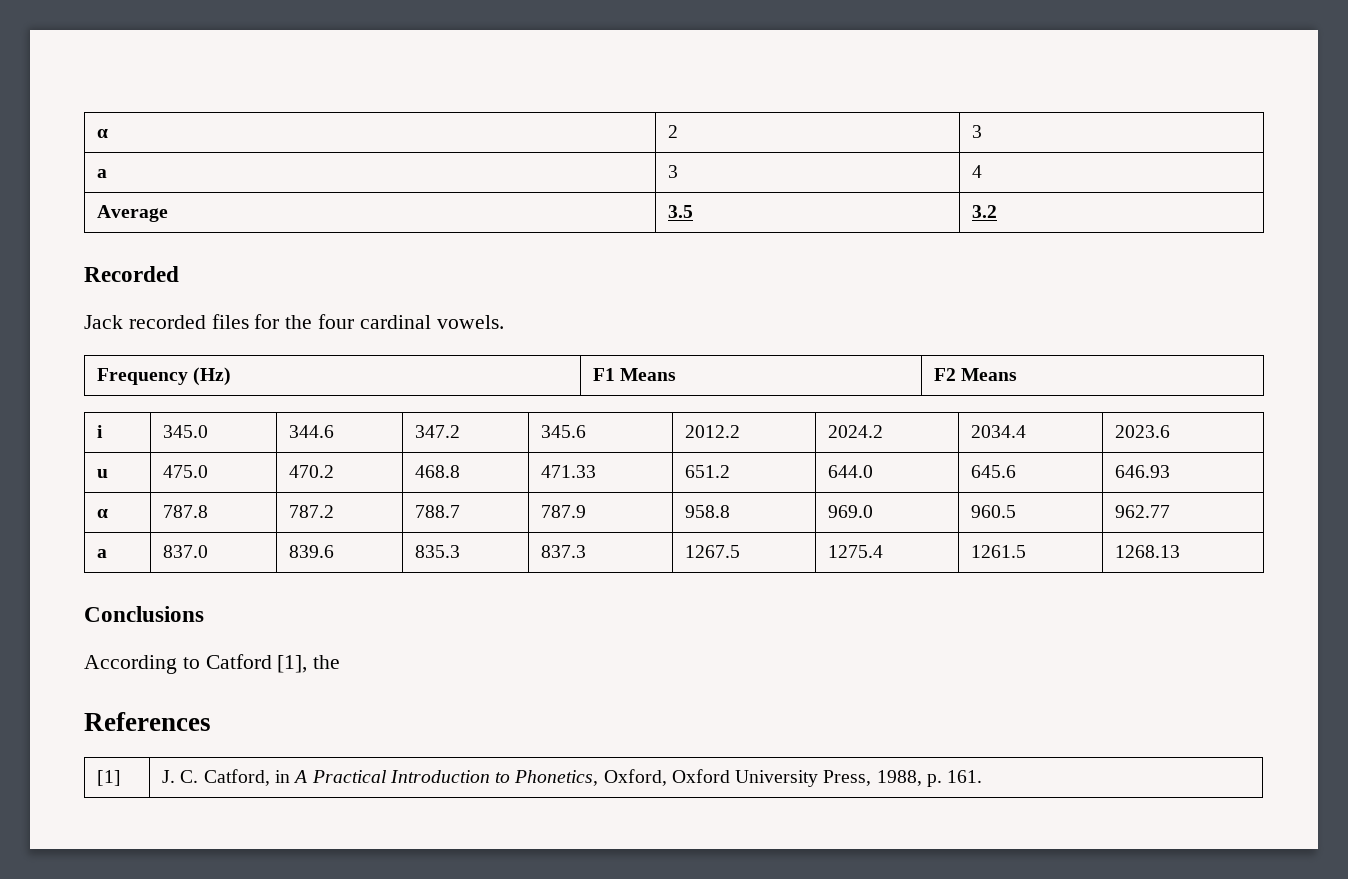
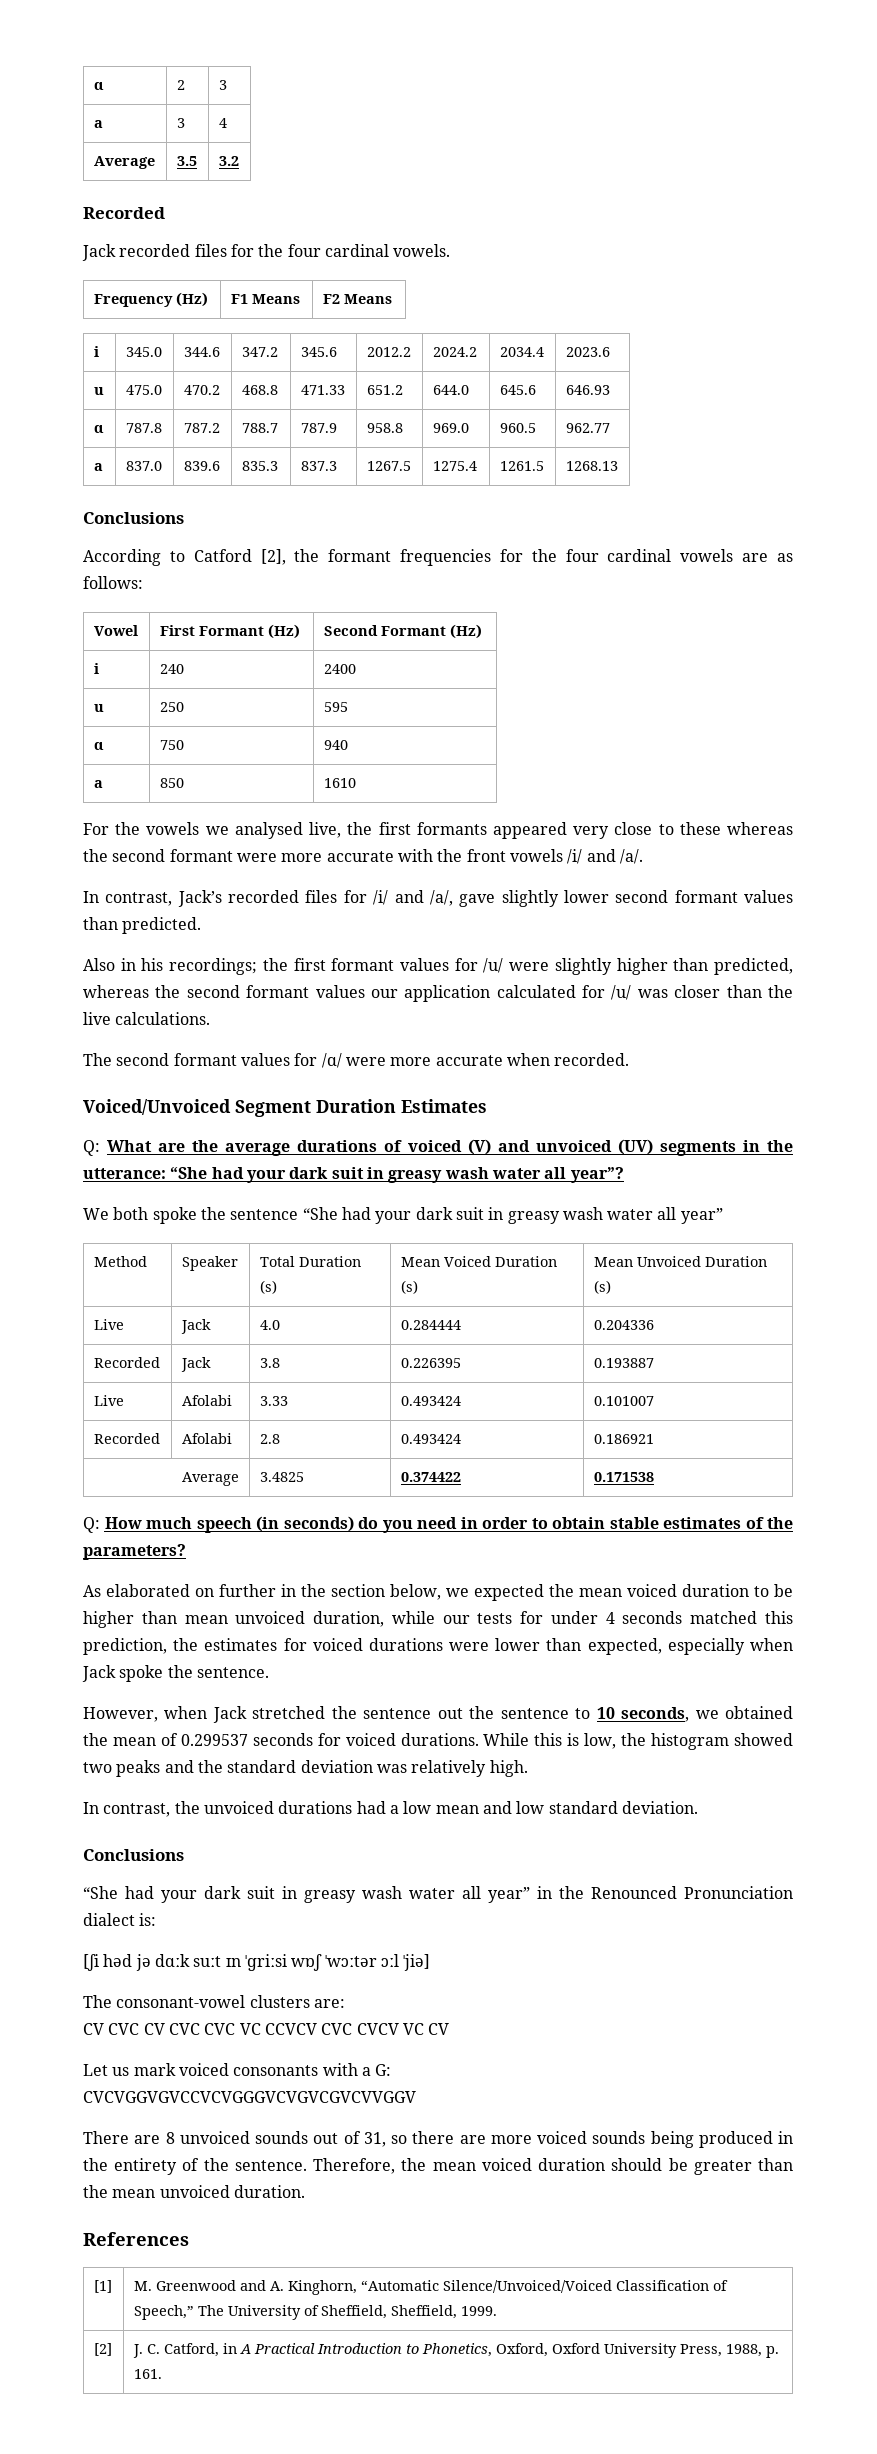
- α | 2 | 3
+ ɑ | 2 | 3
- α | 787.8 | 787.2 | 788.7 | 787.9 | 958.8 | 969.0 | 960.5 | 962.77
+ ɑ | 787.8 | 787.2 | 788.7 | 787.9 | 958.8 | 969.0 | 960.5 | 962.77
- According to Catford [1], the
+ According to Catford [2], the formant frequencies for the four cardinal vowels are as follows:
+ Vowel | First Formant (Hz) | Second Formant (Hz)
+ i | 240 | 2400
+ u | 250 | 595
+ ɑ | 750 | 940
+ a | 850 | 1610
+ For the vowels we analysed live, the first formants appeared very close to these whereas the second formant were more accurate with the front vowels /i/ and /a/.
+ In contrast, Jack’s recorded files for /i/ and /a/, gave slightly lower second formant values than predicted.
+ Also in his recordings; the first formant values for /u/ were slightly higher than predicted, whereas the second formant values our application calculated for /u/ was closer than the live calculations.
+ The second formant values for /ɑ/ were more accurate when recorded.
+ Voiced/Unvoiced Segment Duration Estimates
+ Q: What are the average durations of voiced (V) and unvoiced (UV) segments in the utterance: “She had your dark suit in greasy wash water all year”?
+ We both spoke the sentence “She had your dark suit in greasy wash water all year”
+ Method | Speaker | Total Duration (s) | Mean Voiced Duration (s) | Mean Unvoiced Duration (s)
+ Live | Jack | 4.0 | 0.284444 | 0.204336
+ Recorded | Jack | 3.8 | 0.226395 | 0.193887
+ Live | Afolabi | 3.33 | 0.493424 | 0.101007
+ Recorded | Afolabi | 2.8 | 0.493424 | 0.186921
+ Average | 3.4825 | 0.374422 | 0.171538
+ Q: How much speech (in seconds) do you need in order to obtain stable estimates of the parameters?
+ As elaborated on further in the section below, we expected the mean voiced duration to be higher than mean unvoiced duration, while our tests for under 4 seconds matched this prediction, the estimates for voiced durations were lower than expected, especially when Jack spoke the sentence.
+ However, when Jack stretched the sentence out the sentence to 10 seconds, we obtained the mean of 0.299537 seconds for voiced durations. While this is low, the histogram showed two peaks and the standard deviation was relatively high.
+ In contrast, the unvoiced durations had a low mean and low standard deviation.
+ Conclusions
+ “She had your dark suit in greasy wash water all year” in the Renounced Pronunciation dialect is:
+ [ʃi həd jə dɑːk suːt ɪn ˈɡriːsi wɒʃ ˈwɔːtər ɔːl ˈjiə]
+ The consonant-vowel clusters are:
+ CV CVC CV CVC CVC VC ССVCV CVC CVCV VC CV
+ Let us mark voiced consonants with a G:
+ CVCVGGVGVCCVCVGGGVCVGVCGVCVVGGV
+ There are 8 unvoiced sounds out of 31, so there are more voiced sounds being produced in the entirety of the sentence. Therefore, the mean voiced duration should be greater than the mean unvoiced duration.
  References
- [1] | J. C. Catford, in A Practical Introduction to Phonetics, Oxford, Oxford University Press, 1988, p. 161.
+ [1] | M. Greenwood and A. Kinghorn, “Automatic Silence/Unvoiced/Voiced Classification of Speech,” The University of Sheffield, Sheffield, 1999.
+ [2] | J. C. Catford, in A Practical Introduction to Phonetics, Oxford, Oxford University Press, 1988, p. 161.

